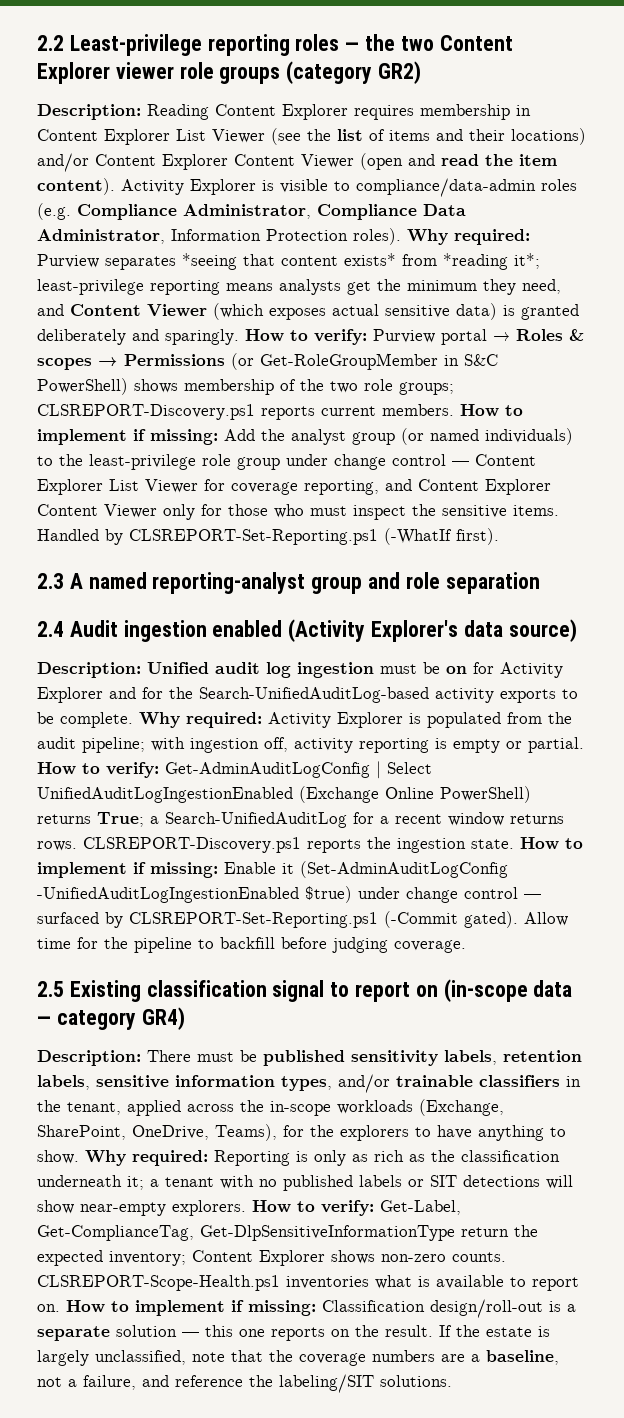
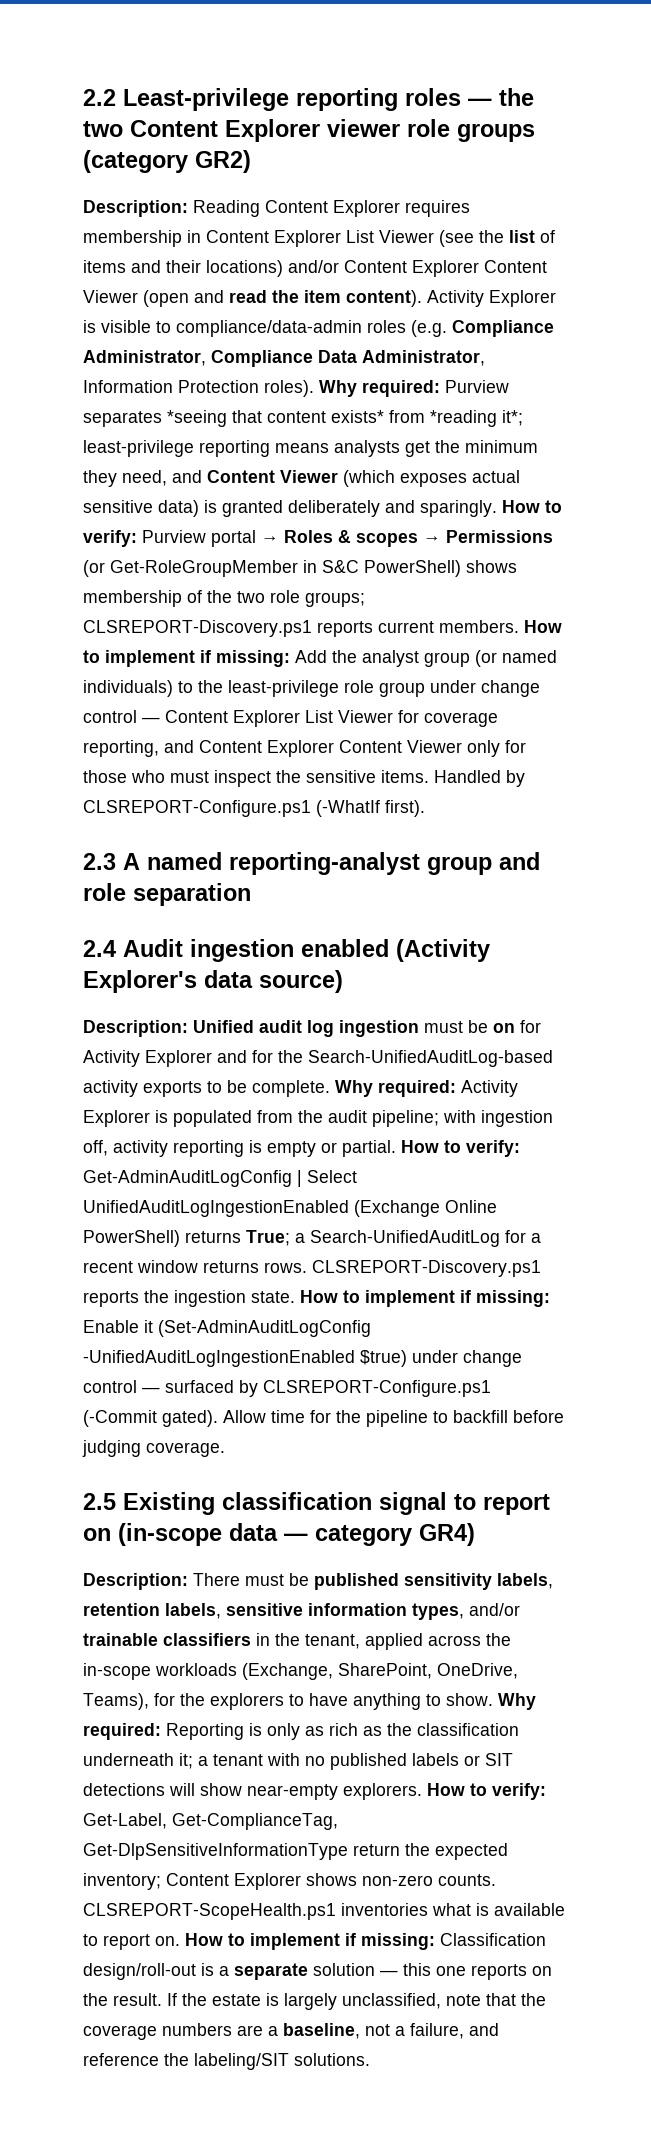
- Handled by CLSREPORT-Set-Reporting.ps1 (-WhatIf first).
+ Handled by CLSREPORT-Configure.ps1 (-WhatIf first).
- How to implement if missing: Enable it (Set-AdminAuditLogConfig -UnifiedAuditLogIngestionEnabled $true) under change control — surfaced by CLSREPORT-Set-Reporting.ps1 (-Commit gated).
+ How to implement if missing: Enable it (Set-AdminAuditLogConfig -UnifiedAuditLogIngestionEnabled $true) under change control — surfaced by CLSREPORT-Configure.ps1 (-Commit gated).
- CLSREPORT-Scope-Health.ps1 inventories what is available to report on.
+ CLSREPORT-ScopeHealth.ps1 inventories what is available to report on.

